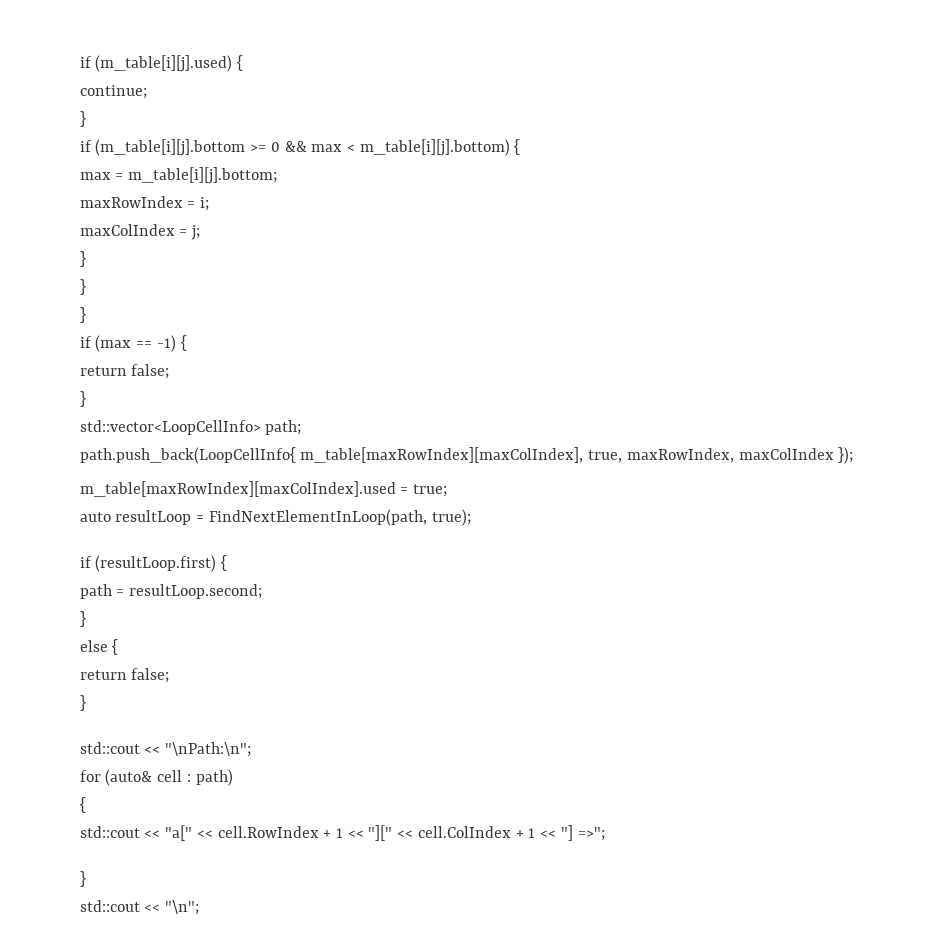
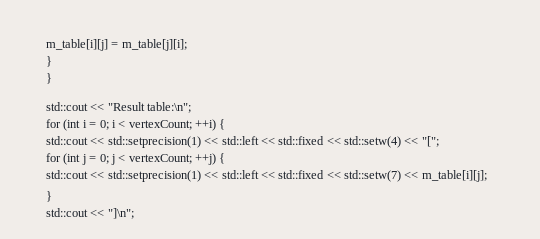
- if (m_table[i][j].used) {
- continue;
- }
- if (m_table[i][j].bottom >= 0 && max < m_table[i][j].bottom) {
- max = m_table[i][j].bottom;
- maxRowIndex = i;
- maxColIndex = j;
+ m_table[i][j] = m_table[j][i];
  }
  }
+ std::cout << "Result table:\n";
+ for (int i = 0; i < vertexCount; ++i) {
+ std::cout << std::setprecision(1) << std::left << std::fixed << std::setw(4) << "[";
+ for (int j = 0; j < vertexCount; ++j) {
+ std::cout << std::setprecision(1) << std::left << std::fixed << std::setw(7) << m_table[i][j];
  }
- if (max == -1) {
- return false;
- }
- std::vector<LoopCellInfo> path;
- path.push_back(LoopCellInfo{ m_table[maxRowIndex][maxColIndex], true, maxRowIndex, maxColIndex });
- m_table[maxRowIndex][maxColIndex].used = true;
- auto resultLoop = FindNextElementInLoop(path, true);
- if (resultLoop.first) {
- path = resultLoop.second;
- }
- else {
- return false;
- }
- std::cout << "\nPath:\n";
- for (auto& cell : path)
- {
- std::cout << "a[" << cell.RowIndex + 1 << "][" << cell.ColIndex + 1 << "] =>";
- }
- std::cout << "\n";
+ std::cout << "]\n";

